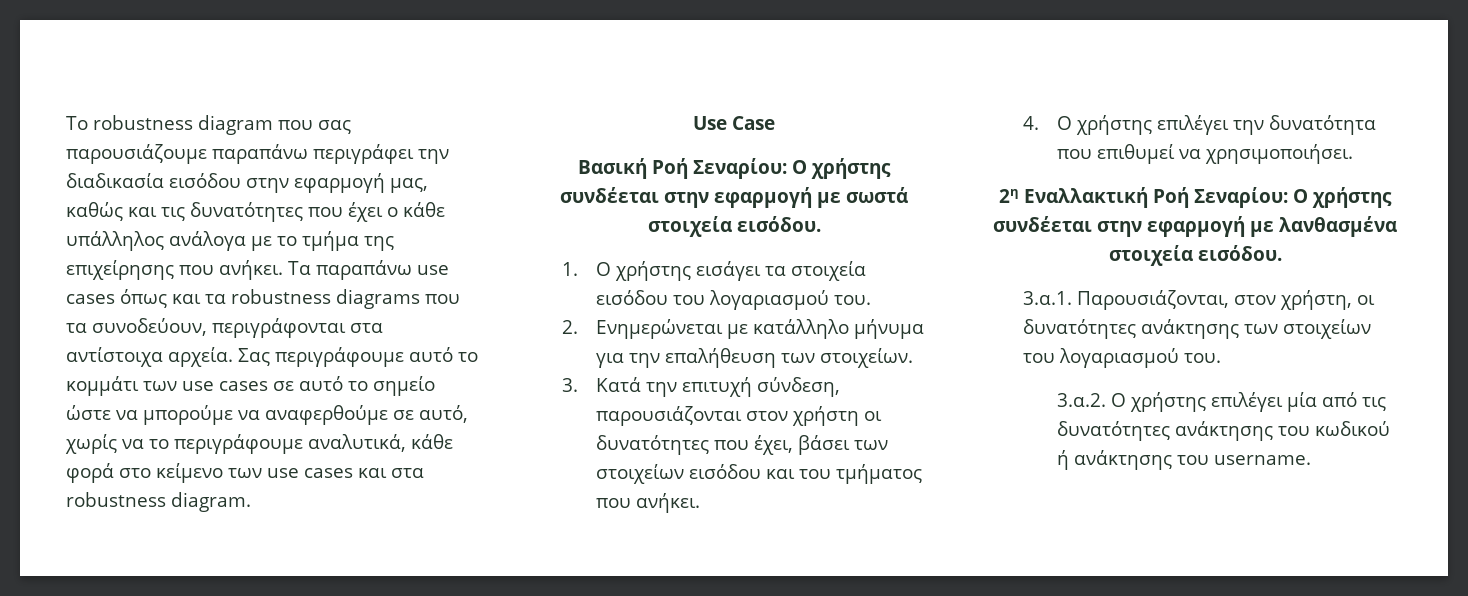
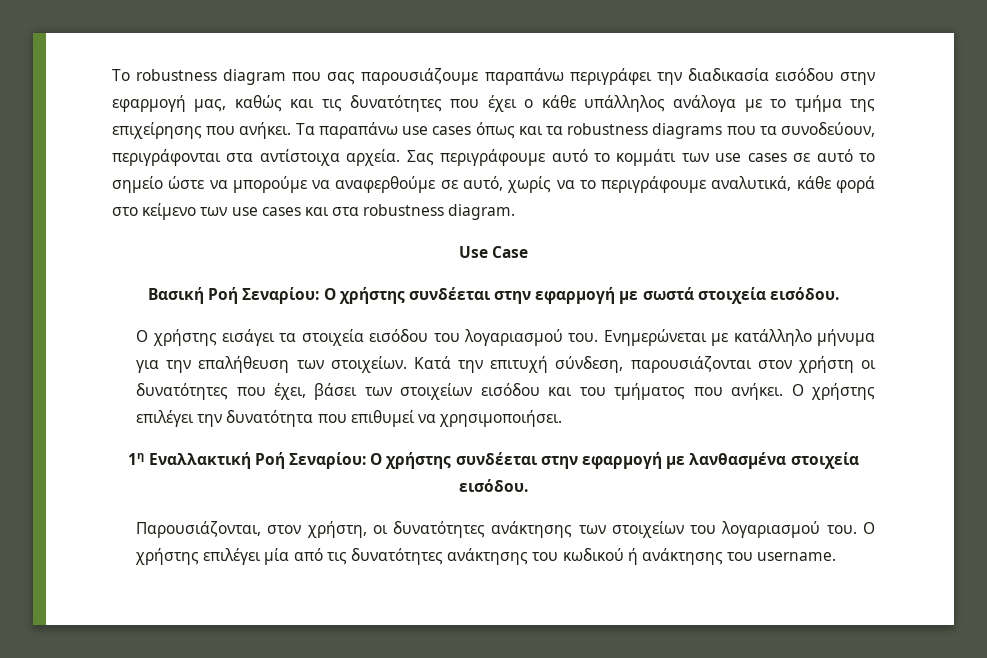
- 1. Ο χρήστης εισάγει τα στοιχεία εισόδου του λογαριασμού του.
- 2. Ενημερώνεται με κατάλληλο μήνυμα για την επαλήθευση των στοιχείων.
- 3. Κατά την επιτυχή σύνδεση, παρουσιάζονται στον χρήστη οι δυνατότητες που έχει, βάσει των στοιχείων εισόδου και του τμήματος που ανήκει.
- 4. Ο χρήστης επιλέγει την δυνατότητα που επιθυμεί να χρησιμοποιήσει.
+ Ο χρήστης εισάγει τα στοιχεία εισόδου του λογαριασμού του. Ενημερώνεται με κατάλληλο μήνυμα για την επαλήθευση των στοιχείων. Κατά την επιτυχή σύνδεση, παρουσιάζονται στον χρήστη οι δυνατότητες που έχει, βάσει των στοιχείων εισόδου και του τμήματος που ανήκει. Ο χρήστης επιλέγει την δυνατότητα που επιθυμεί να χρησιμοποιήσει.
- 2η Εναλλακτική Ροή Σεναρίου: Ο χρήστης συνδέεται στην εφαρμογή με λανθασμένα στοιχεία εισόδου.
+ 1η Εναλλακτική Ροή Σεναρίου: Ο χρήστης συνδέεται στην εφαρμογή με λανθασμένα στοιχεία εισόδου.
- 3.α.1. Παρουσιάζονται, στον χρήστη, οι δυνατότητες ανάκτησης των στοιχείων του λογαριασμού του.
- 3.α.2. Ο χρήστης επιλέγει μία από τις δυνατότητες ανάκτησης του κωδικού ή ανάκτησης του username.
+ Παρουσιάζονται, στον χρήστη, οι δυνατότητες ανάκτησης των στοιχείων του λογαριασμού του. Ο χρήστης επιλέγει μία από τις δυνατότητες ανάκτησης του κωδικού ή ανάκτησης του username.

